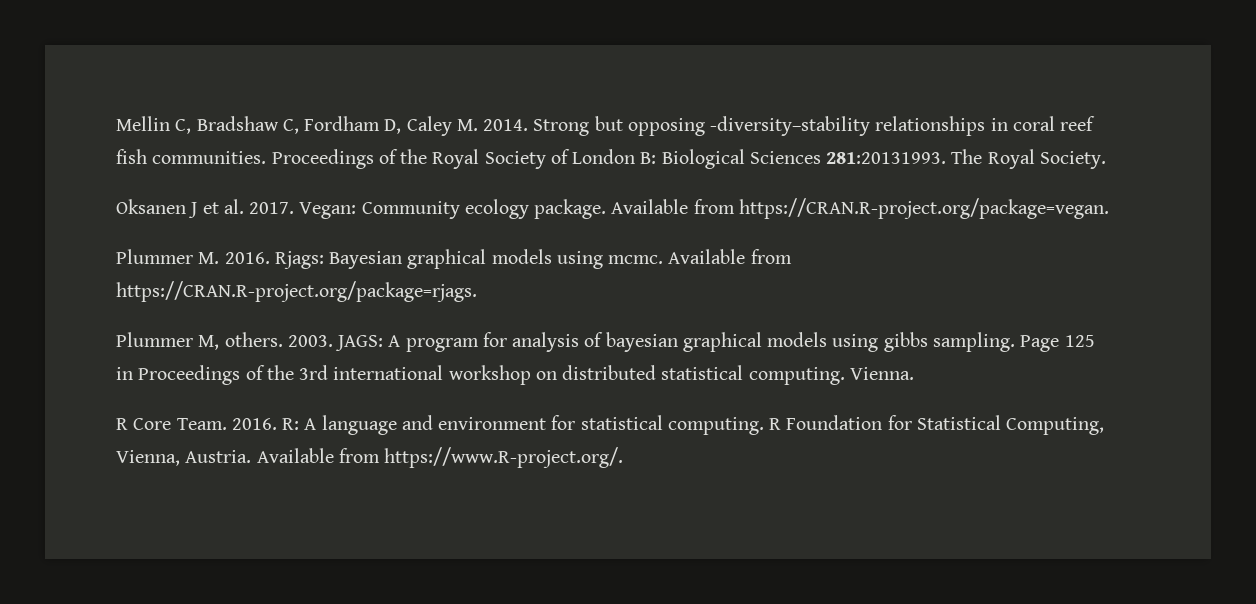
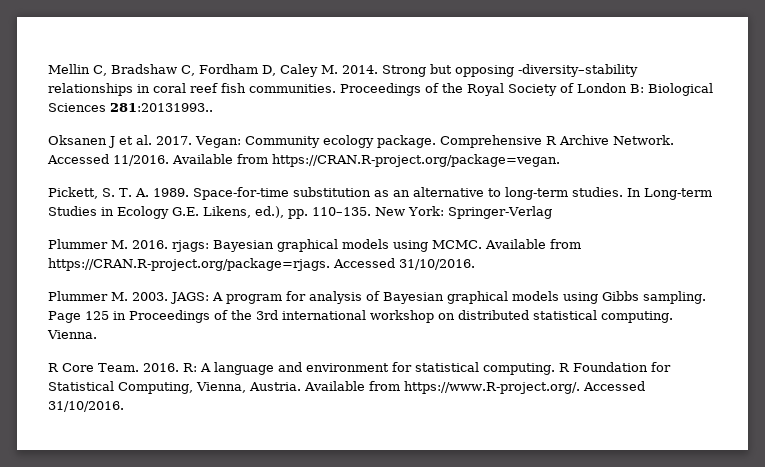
- Proceedings of the Royal Society of London B: Biological Sciences 281:20131993. The Royal Society.
+ Proceedings of the Royal Society of London B: Biological Sciences 281:20131993..
- Available from https://CRAN.R-project.org/package=vegan.
+ Comprehensive R Archive Network. Accessed 11/2016. Available from https://CRAN.R-project.org/package=vegan.
+ Pickett, S. T. A. 1989. Space-for-time substitution as an alternative to long-term studies. In Long-term Studies in Ecology G.E. Likens, ed.), pp. 110–135. New York: Springer-Verlag
- Plummer M. 2016. Rjags: Bayesian graphical models using mcmc.
+ Plummer M. 2016. rjags: Bayesian graphical models using MCMC.
- Available from https://CRAN.R-project.org/package=rjags.
- Plummer M, others. 2003.
+ Available from https://CRAN.R-project.org/package=rjags. Accessed 31/10/2016.
+ Plummer M. 2003.
- JAGS: A program for analysis of bayesian graphical models using gibbs sampling.
+ JAGS: A program for analysis of Bayesian graphical models using Gibbs sampling.
- Available from https://www.R-project.org/.
+ Available from https://www.R-project.org/. Accessed 31/10/2016.

